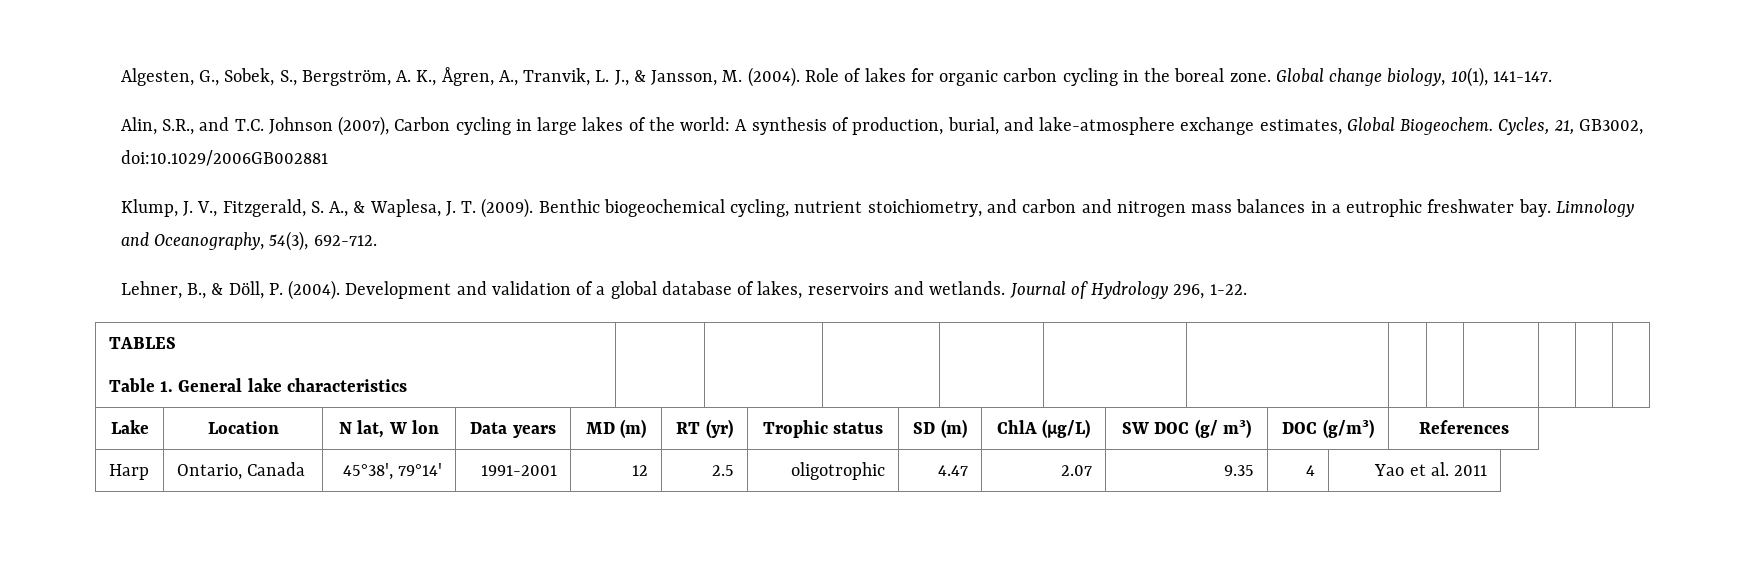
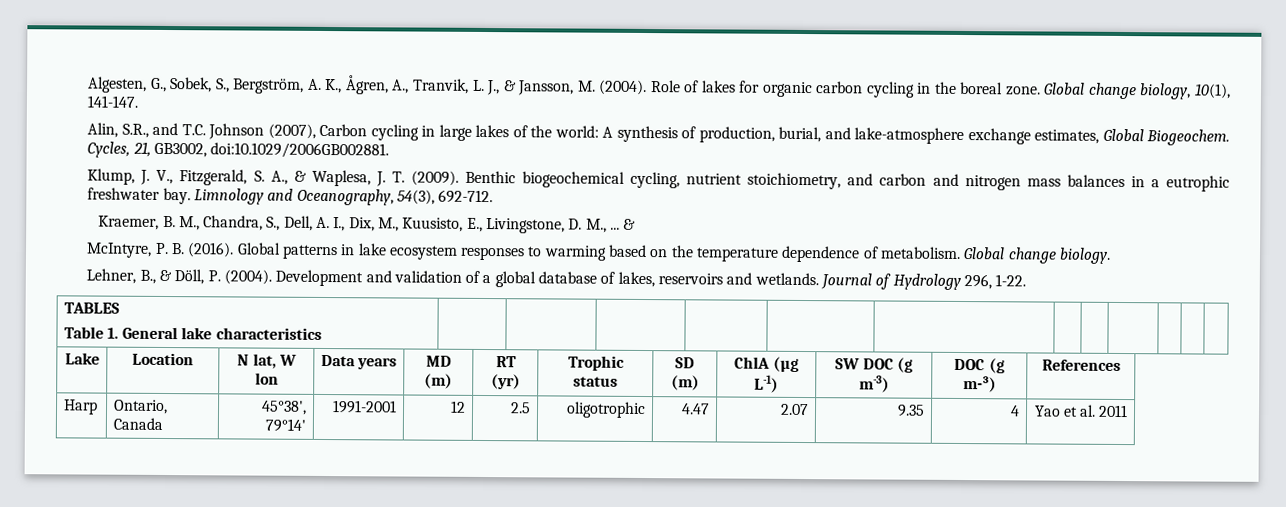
- Cycles, 21, GB3002, doi:10.1029/2006GB002881
+ Cycles, 21, GB3002, doi:10.1029/2006GB002881.
+ Kraemer, B. M., Chandra, S., Dell, A. I., Dix, M., Kuusisto, E., Livingstone, D. M., ... &
+ McIntyre, P. B. (2016). Global patterns in lake ecosystem responses to warming based on the temperature dependence of metabolism. Global change biology.
- Lake | Location | N lat, W lon | Data years | MD (m) | RT (yr) | Trophic status | SD (m) | ChlA (µg/L) | SW DOC (g/ m³) | DOC (g/m³) | References
+ Lake | Location | N lat, W lon | Data years | MD (m) | RT (yr) | Trophic status | SD (m) | ChlA (µg L-1) | SW DOC (g m-3) | DOC (g m-³) | References

